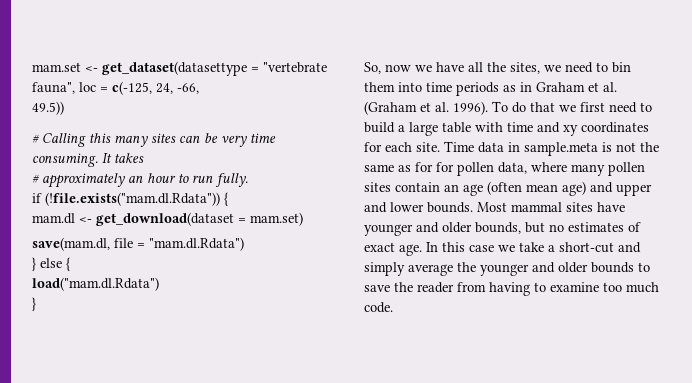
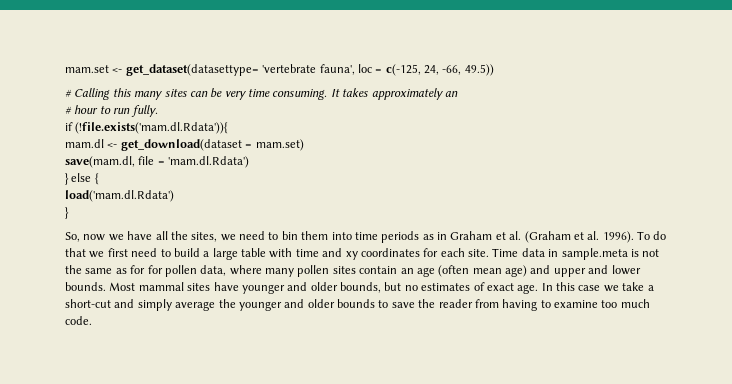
- mam.set <- get_dataset(datasettype = "vertebrate fauna", loc = c(-125, 24, -66,
- 49.5))
+ mam.set <- get_dataset(datasettype= 'vertebrate fauna', loc = c(-125, 24, -66, 49.5))
- It takes
- # approximately an hour to run fully.
+ It takes approximately an
+ # hour to run fully.
- if (!file.exists("mam.dl.Rdata")) {
+ if (!file.exists('mam.dl.Rdata')){
- save(mam.dl, file = "mam.dl.Rdata")
+ save(mam.dl, file = 'mam.dl.Rdata')
- load("mam.dl.Rdata")
+ load('mam.dl.Rdata')

